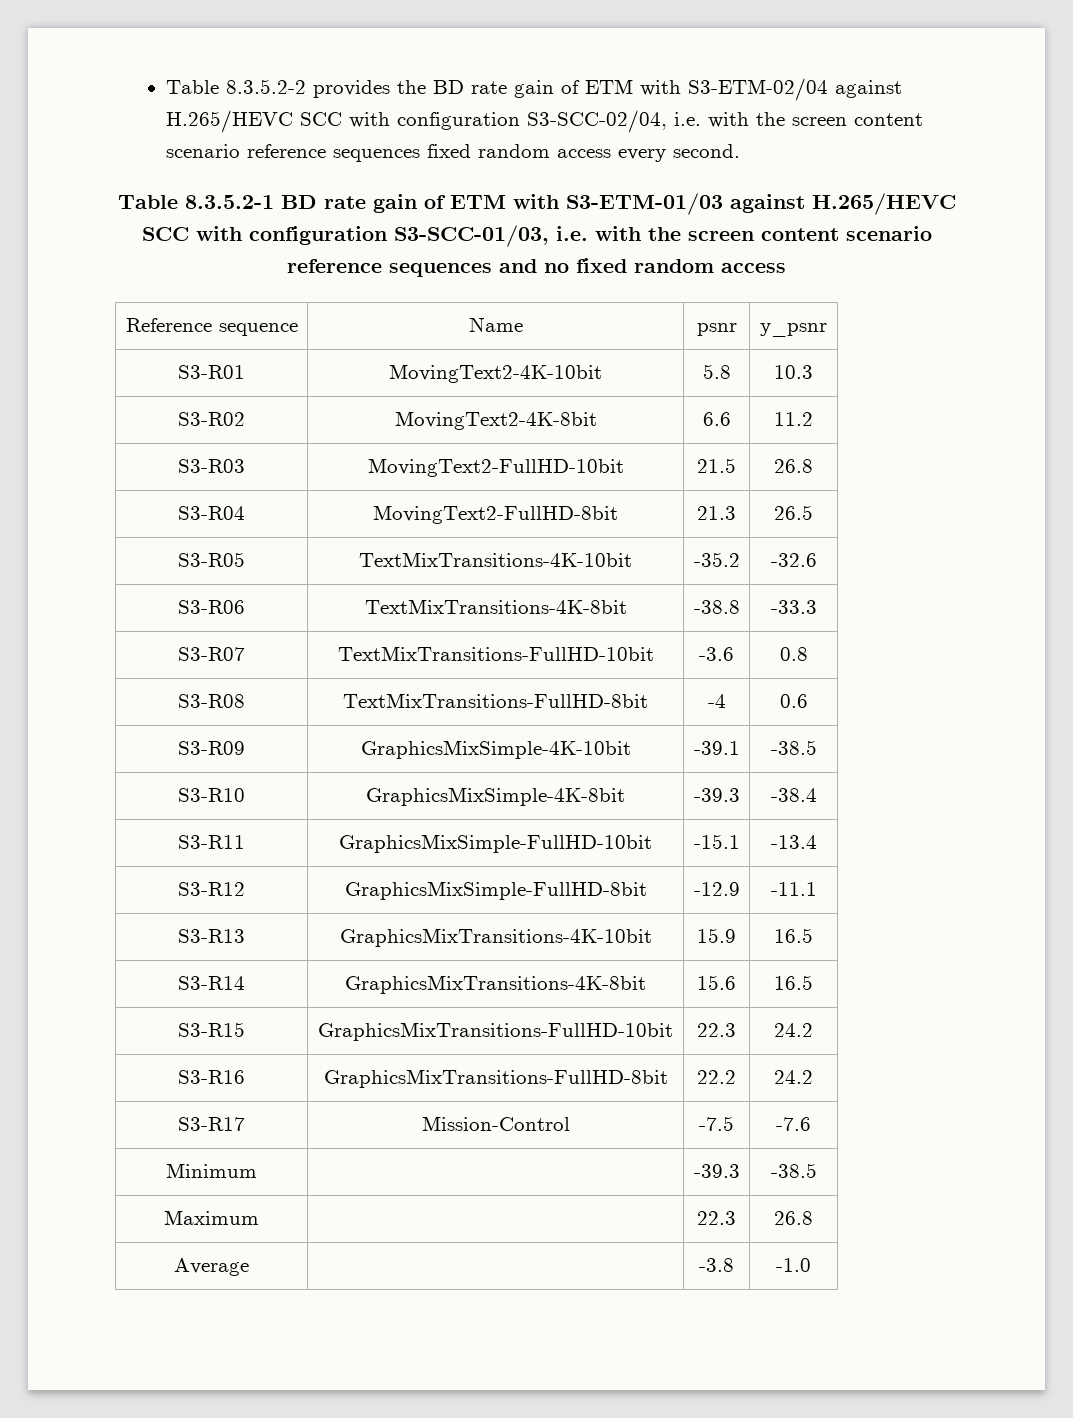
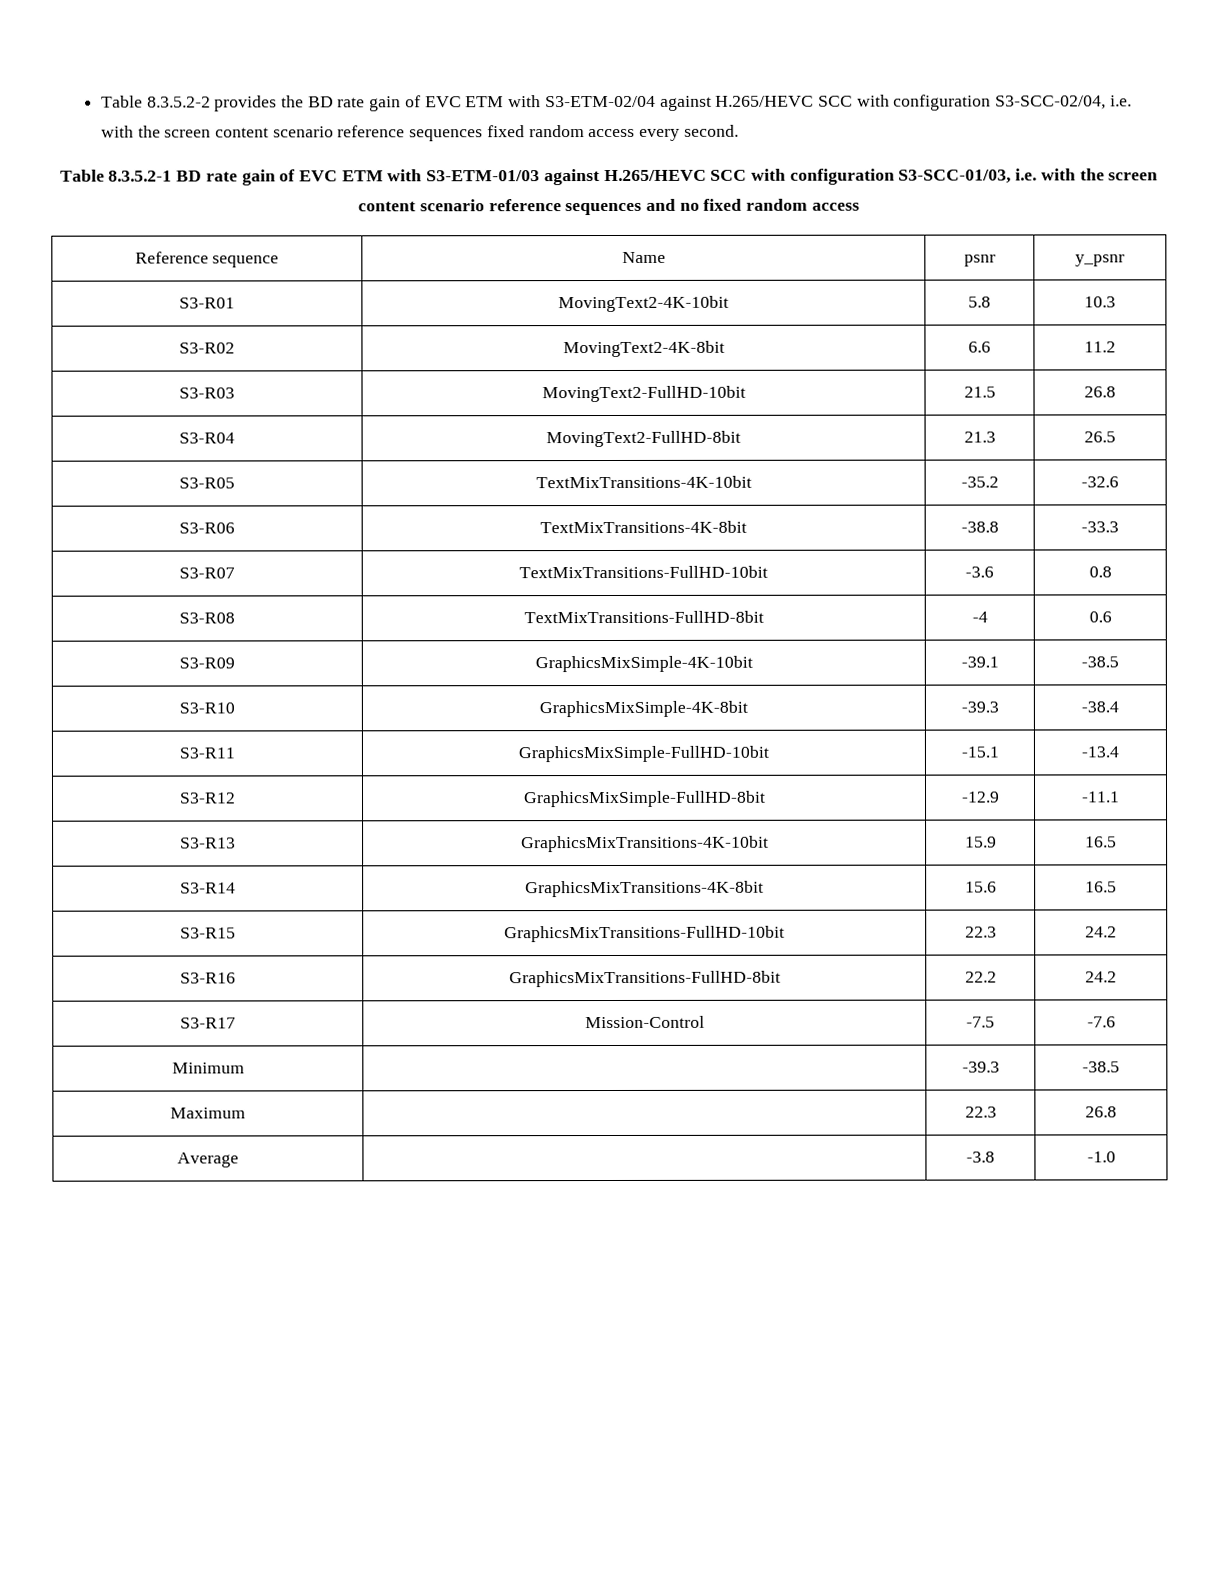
- Table 8.3.5.2-2 provides the BD rate gain of ETM with S3-ETM-02/04 against H.265/HEVC SCC with configuration S3-SCC-02/04, i.e. with the screen content scenario reference sequences fixed random access every second.
+ Table 8.3.5.2-2 provides the BD rate gain of EVC ETM with S3-ETM-02/04 against H.265/HEVC SCC with configuration S3-SCC-02/04, i.e. with the screen content scenario reference sequences fixed random access every second.
- Table 8.3.5.2-1 BD rate gain of ETM with S3-ETM-01/03 against H.265/HEVC SCC with configuration S3-SCC-01/03, i.e. with the screen content scenario reference sequences and no fixed random access
+ Table 8.3.5.2-1 BD rate gain of EVC ETM with S3-ETM-01/03 against H.265/HEVC SCC with configuration S3-SCC-01/03, i.e. with the screen content scenario reference sequences and no fixed random access

